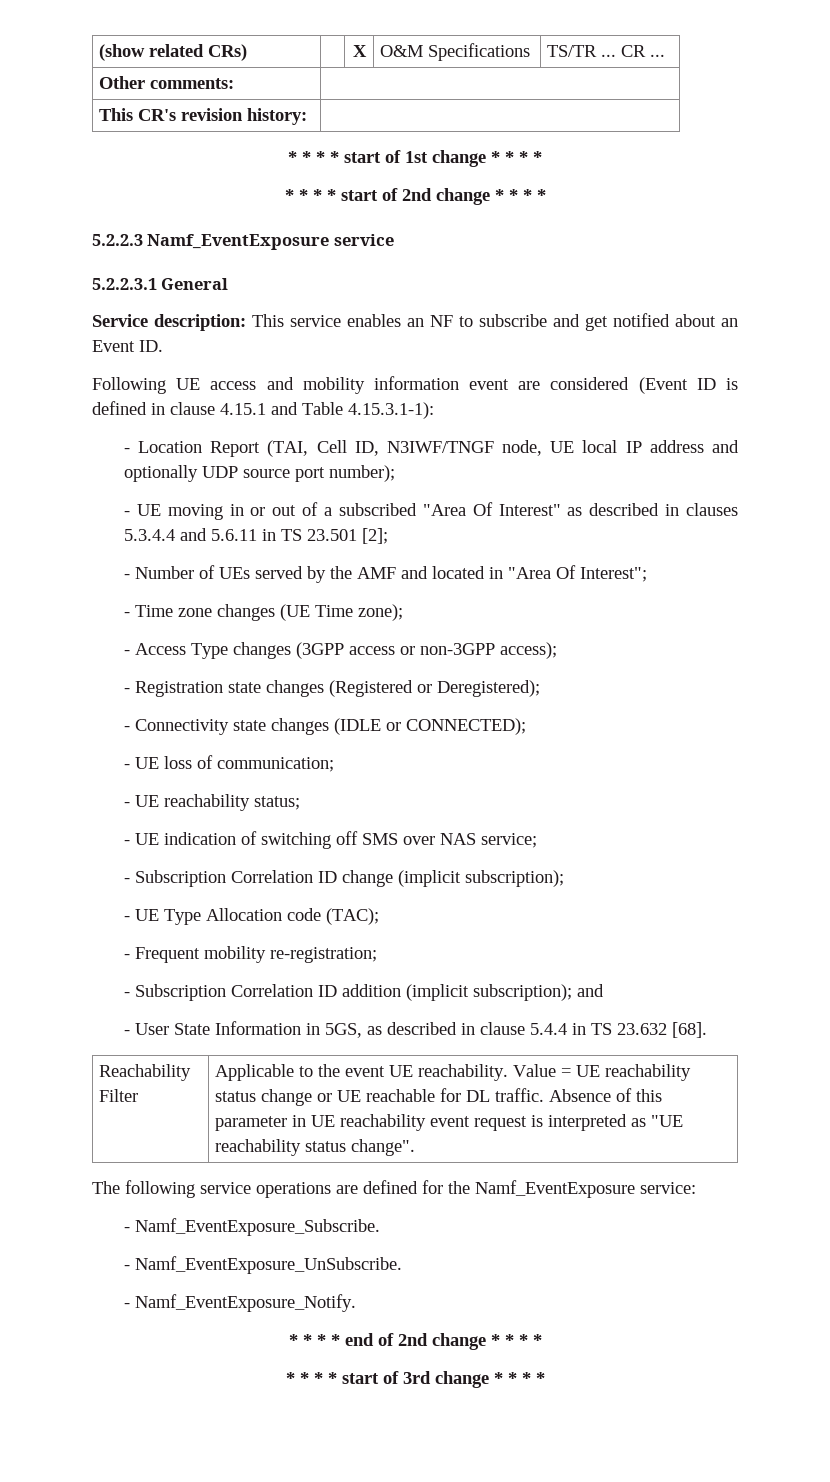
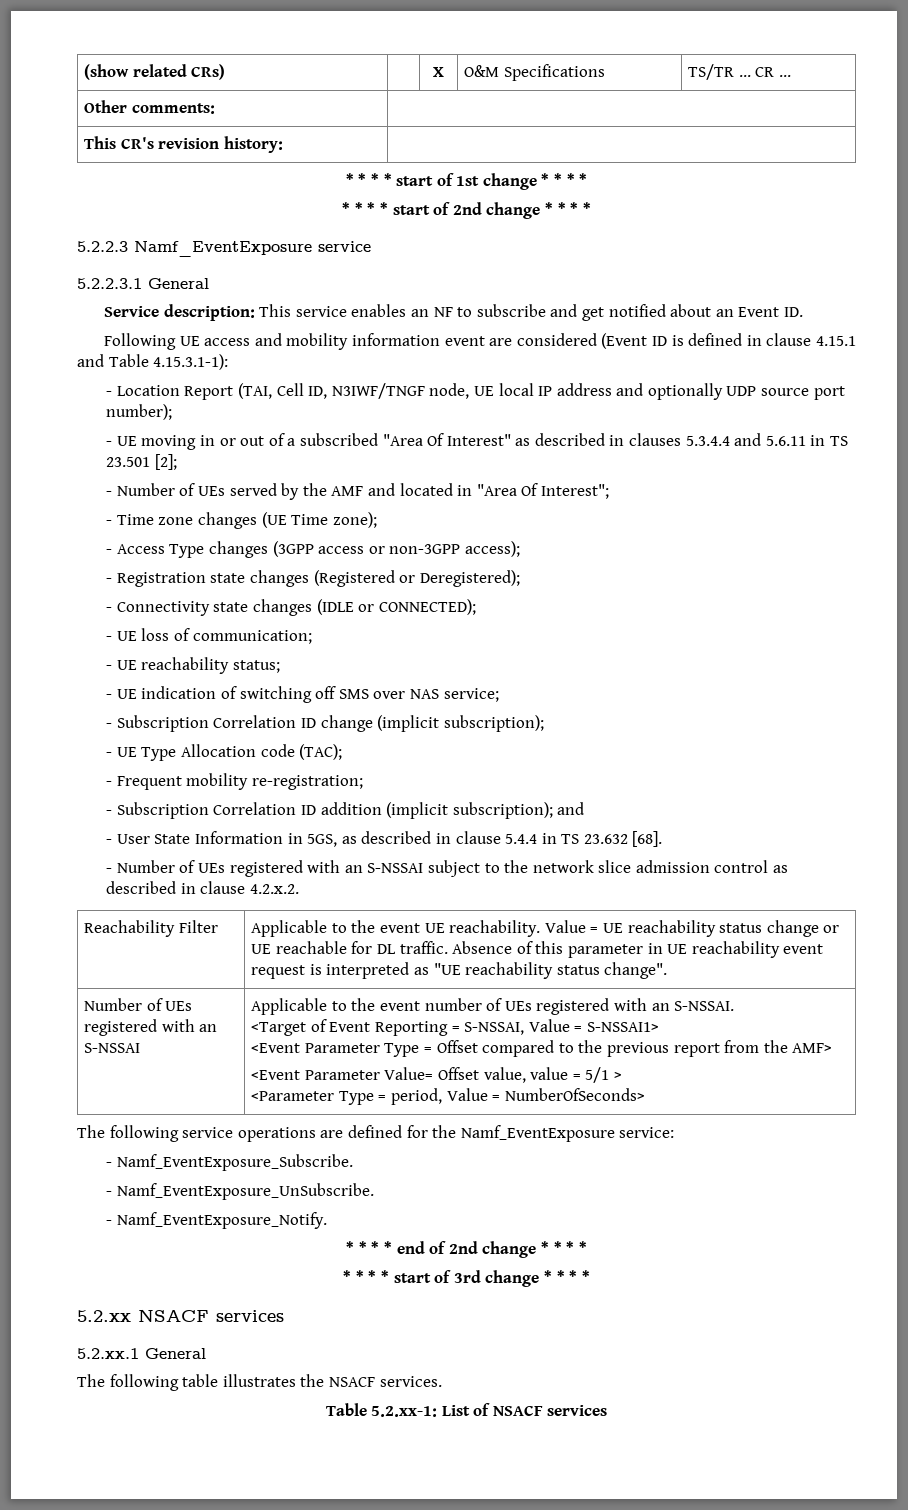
+ - Number of UEs registered with an S-NSSAI subject to the network slice admission control as described in clause 4.2.x.2.
+ Number of UEs registered with an S-NSSAI | Applicable to the event number of UEs registered with an S-NSSAI.
+ <Target of Event Reporting = S-NSSAI, Value = S-NSSAI1>
+ <Event Parameter Type = Offset compared to the previous report from the AMF>
+ <Event Parameter Value= Offset value, value = 5/1 >
+ <Parameter Type = period, Value = NumberOfSeconds>
+ 5.2.xx NSACF services
+ 5.2.xx.1 General
+ The following table illustrates the NSACF services.
+ Table 5.2.xx-1: List of NSACF services

